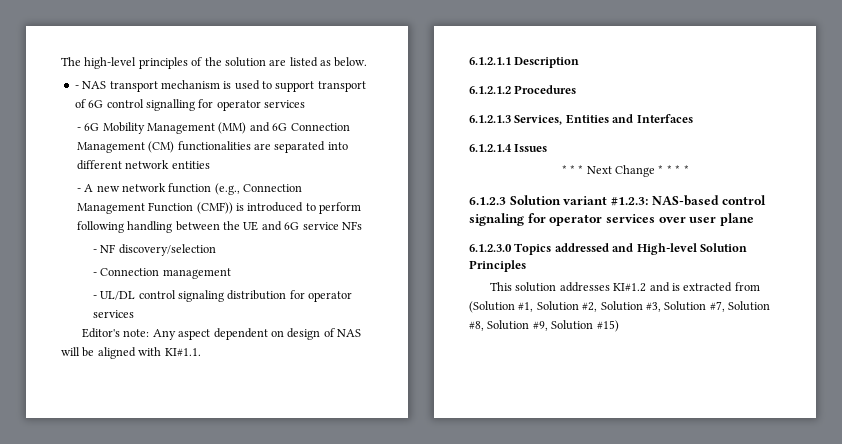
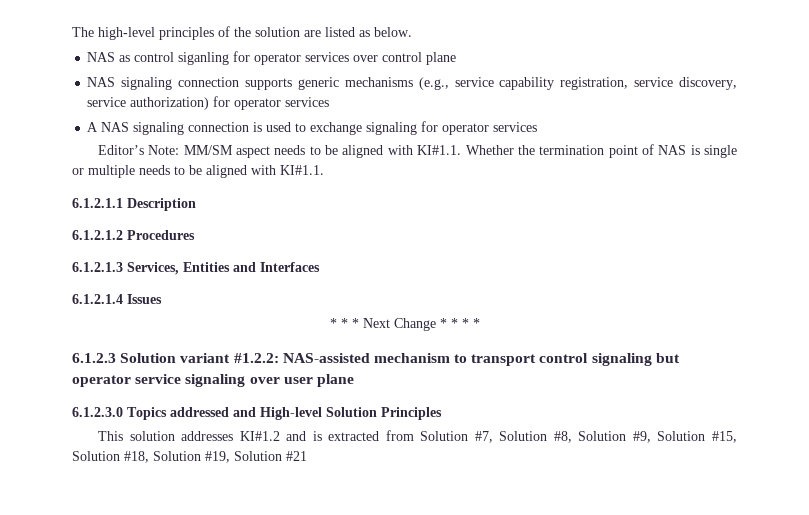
- - NAS transport mechanism is used to support transport of 6G control signalling for operator services
- - 6G Mobility Management (MM) and 6G Connection Management (CM) functionalities are separated into different network entities
- - A new network function (e.g., Connection Management Function (CMF)) is introduced to perform following handling between the UE and 6G service NFs
- - NF discovery/selection
- - Connection management
- - UL/DL control signaling distribution for operator services
- Editor's note: Any aspect dependent on design of NAS will be aligned with KI#1.1.
+ NAS as control siganling for operator services over control plane
+ NAS signaling connection supports generic mechanisms (e.g., service capability registration, service discovery, service authorization) for operator services
+ A NAS signaling connection is used to exchange signaling for operator services
+ Editor’s Note: MM/SM aspect needs to be aligned with KI#1.1. Whether the termination point of NAS is single or multiple needs to be aligned with KI#1.1.
- 6.1.2.3 Solution variant #1.2.3: NAS-based control signaling for operator services over user plane
+ 6.1.2.3 Solution variant #1.2.2: NAS-assisted mechanism to transport control signaling but operator service signaling over user plane
- This solution addresses KI#1.2 and is extracted from (Solution #1, Solution #2, Solution #3, Solution #7, Solution #8, Solution #9, Solution #15)
+ This solution addresses KI#1.2 and is extracted from Solution #7, Solution #8, Solution #9, Solution #15, Solution #18, Solution #19, Solution #21

